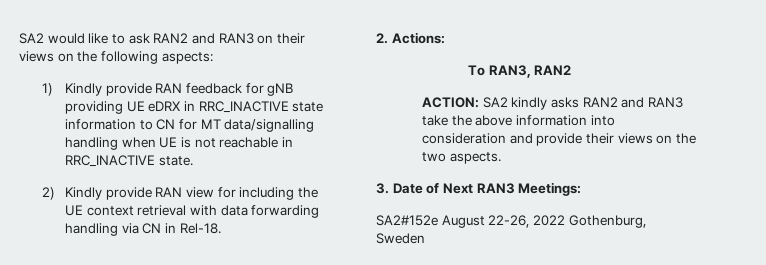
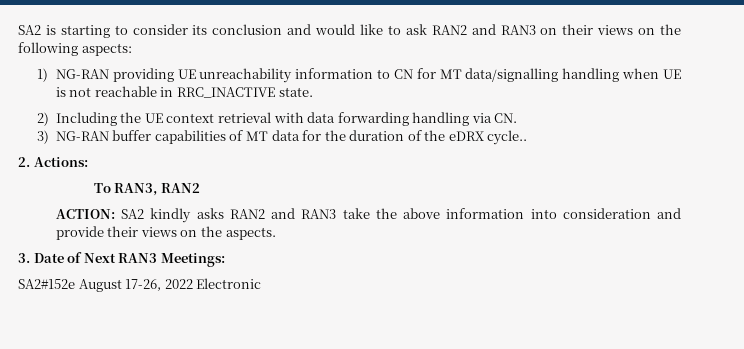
- SA2 would like to ask RAN2 and RAN3 on their views on the following aspects:
+ SA2 is starting to consider its conclusion and would like to ask RAN2 and RAN3 on their views on the following aspects:
- 1) Kindly provide RAN feedback for gNB providing UE eDRX in RRC_INACTIVE state information to CN for MT data/signalling handling when UE is not reachable in RRC_INACTIVE state.
+ 1) NG-RAN providing UE unreachability information to CN for MT data/signalling handling when UE is not reachable in RRC_INACTIVE state.
- 2) Kindly provide RAN view for including the UE context retrieval with data forwarding handling via CN in Rel-18.
+ 2) Including the UE context retrieval with data forwarding handling via CN.
+ 3) NG-RAN buffer capabilities of MT data for the duration of the eDRX cycle..
- ACTION: SA2 kindly asks RAN2 and RAN3 take the above information into consideration and provide their views on the two aspects.
+ ACTION: SA2 kindly asks RAN2 and RAN3 take the above information into consideration and provide their views on the aspects.
- SA2#152e August 22-26, 2022 Gothenburg, Sweden
+ SA2#152e August 17-26, 2022 Electronic

